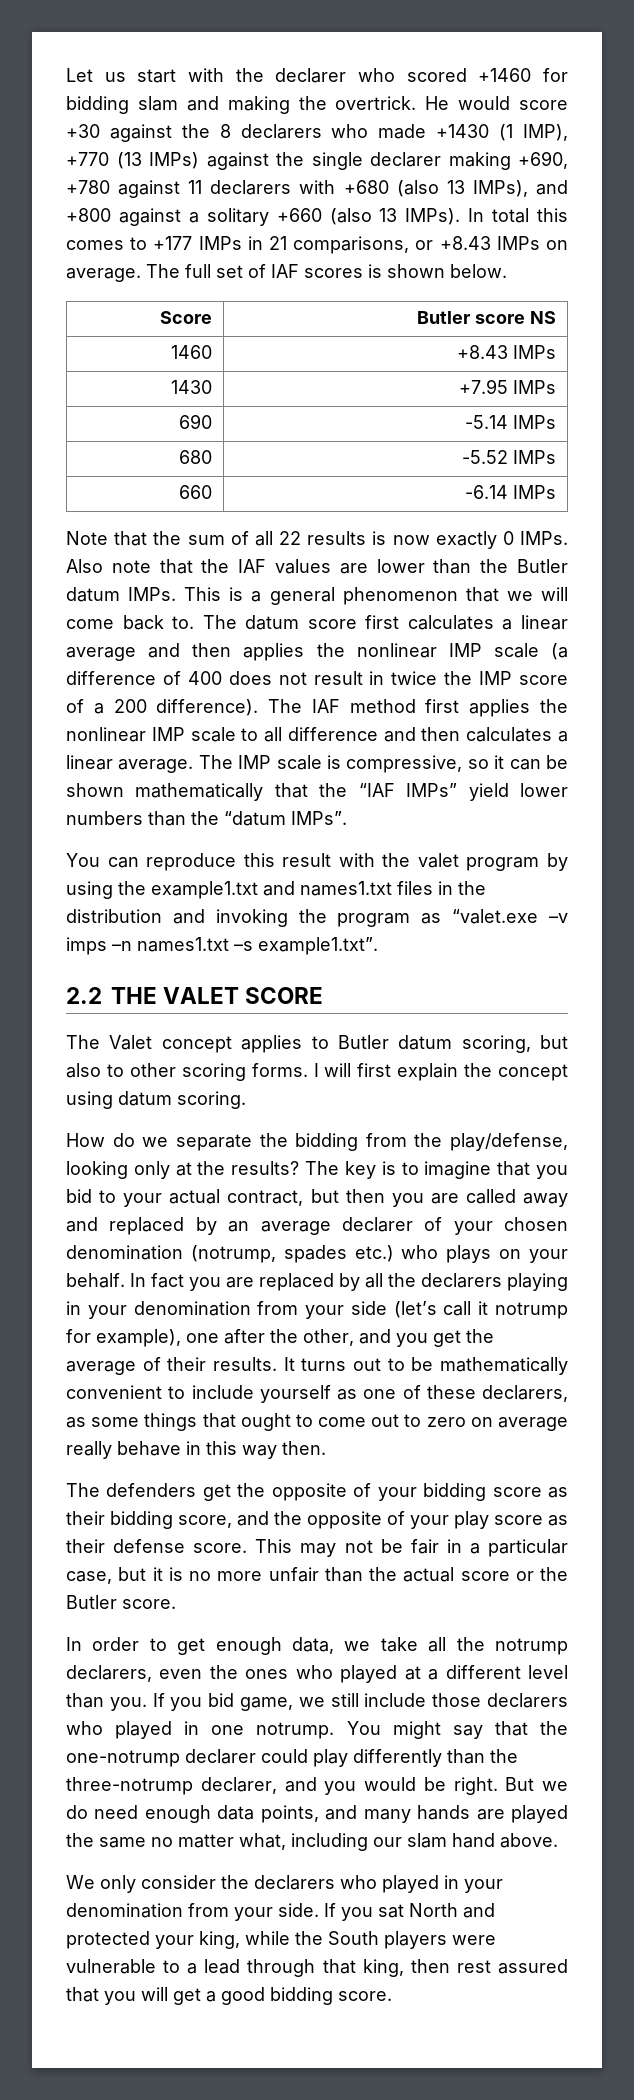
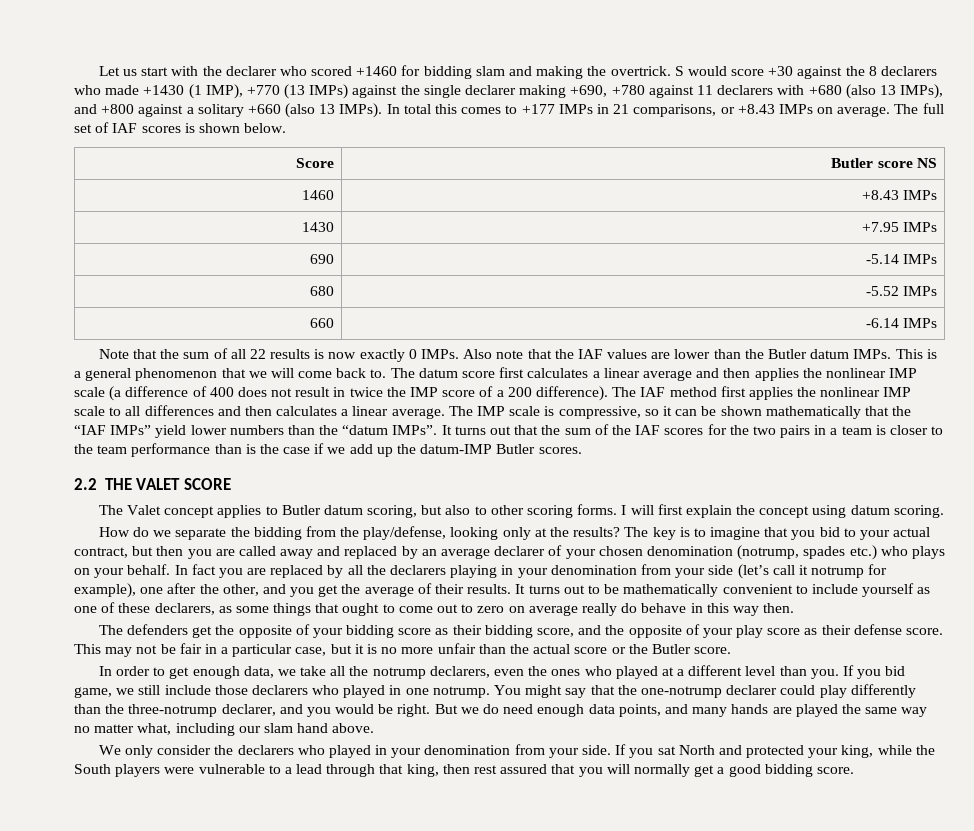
- He would score +30 against the 8 declarers who made +1430 (1 IMP), +770 (13 IMPs) against the single declarer making +690, +780 against 11 declarers with +680 (also 13 IMPs), and +800 against a solitary +660 (also 13 IMPs).
+ S would score +30 against the 8 declarers who made +1430 (1 IMP), +770 (13 IMPs) against the single declarer making +690, +780 against 11 declarers with +680 (also 13 IMPs), and +800 against a solitary +660 (also 13 IMPs).
- The IAF method first applies the nonlinear IMP scale to all difference and then calculates a linear average.
+ The IAF method first applies the nonlinear IMP scale to all differences and then calculates a linear average.
- The IMP scale is compressive, so it can be shown mathematically that the “IAF IMPs” yield lower numbers than the “datum IMPs”.
- You can reproduce this result with the valet program by using the example1.txt and names1.txt files in the distribution and invoking the program as “valet.exe –v imps –n names1.txt –s example1.txt”.
+ The IMP scale is compressive, so it can be shown mathematically that the “IAF IMPs” yield lower numbers than the “datum IMPs”. It turns out that the sum of the IAF scores for the two pairs in a team is closer to the team performance than is the case if we add up the datum-IMP Butler scores.
- It turns out to be mathematically convenient to include yourself as one of these declarers, as some things that ought to come out to zero on average really behave in this way then.
+ It turns out to be mathematically convenient to include yourself as one of these declarers, as some things that ought to come out to zero on average really do behave in this way then.
- But we do need enough data points, and many hands are played the same no matter what, including our slam hand above.
+ But we do need enough data points, and many hands are played the same way no matter what, including our slam hand above.
- If you sat North and protected your king, while the South players were vulnerable to a lead through that king, then rest assured that you will get a good bidding score.
+ If you sat North and protected your king, while the South players were vulnerable to a lead through that king, then rest assured that you will normally get a good bidding score.

